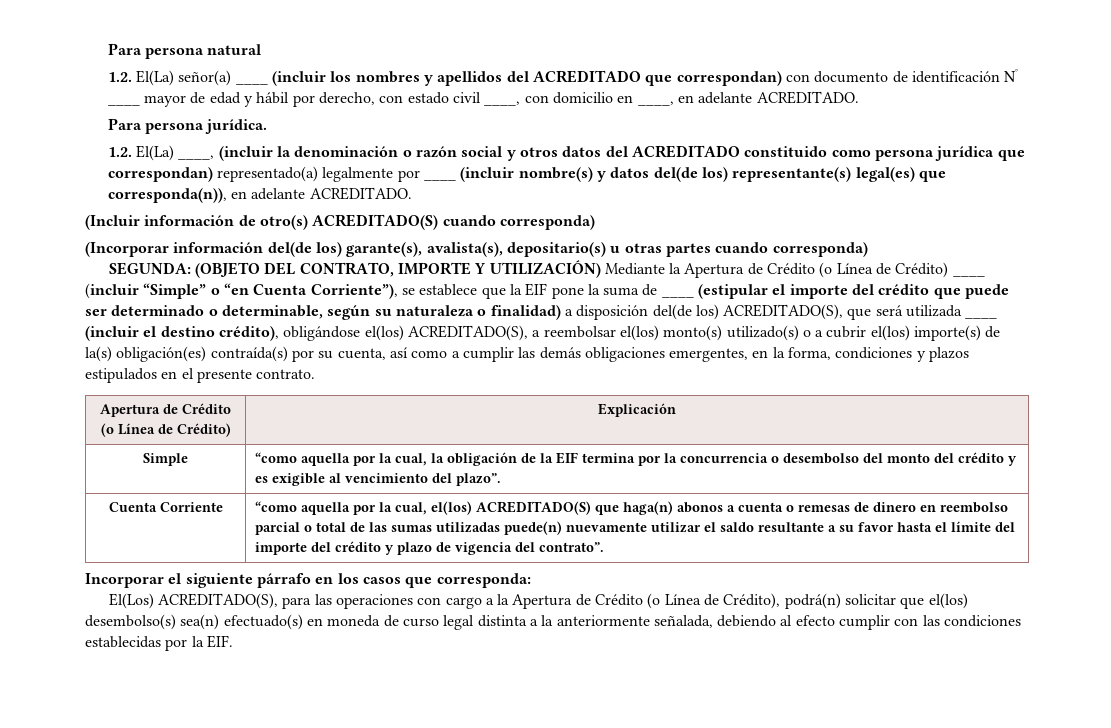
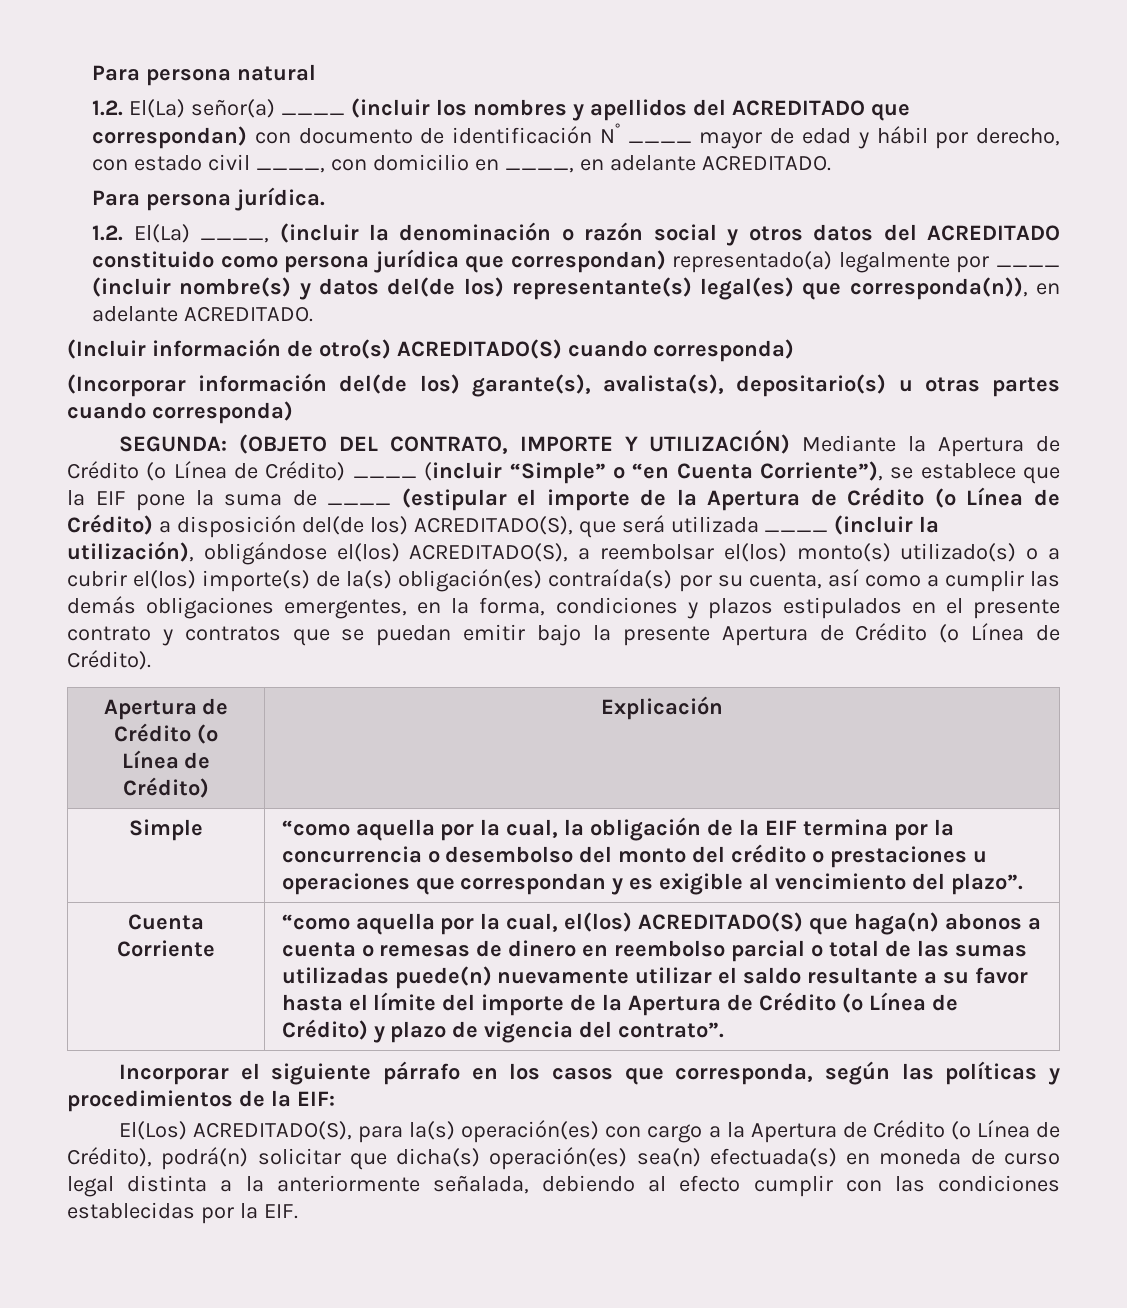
- (OBJETO DEL CONTRATO, IMPORTE Y UTILIZACIÓN) Mediante la Apertura de Crédito (o Línea de Crédito) ____ (incluir “Simple” o “en Cuenta Corriente”), se establece que la EIF pone la suma de ____ (estipular el importe del crédito que puede ser determinado o determinable, según su naturaleza o finalidad) a disposición del(de los) ACREDITADO(S), que será utilizada ____ (incluir el destino crédito), obligándose el(los) ACREDITADO(S), a reembolsar el(los) monto(s) utilizado(s) o a cubrir el(los) importe(s) de la(s) obligación(es) contraída(s) por su cuenta, así como a cumplir las demás obligaciones emergentes, en la forma, condiciones y plazos estipulados en el presente contrato.
+ (OBJETO DEL CONTRATO, IMPORTE Y UTILIZACIÓN) Mediante la Apertura de Crédito (o Línea de Crédito) ____ (incluir “Simple” o “en Cuenta Corriente”), se establece que la EIF pone la suma de ____ (estipular el importe de la Apertura de Crédito (o Línea de Crédito) a disposición del(de los) ACREDITADO(S), que será utilizada ____ (incluir la utilización), obligándose el(los) ACREDITADO(S), a reembolsar el(los) monto(s) utilizado(s) o a cubrir el(los) importe(s) de la(s) obligación(es) contraída(s) por su cuenta, así como a cumplir las demás obligaciones emergentes, en la forma, condiciones y plazos estipulados en el presente contrato y contratos que se puedan emitir bajo la presente Apertura de Crédito (o Línea de Crédito).
- Simple | “como aquella por la cual, la obligación de la EIF termina por la concurrencia o desembolso del monto del crédito y es exigible al vencimiento del plazo”.
+ Simple | “como aquella por la cual, la obligación de la EIF termina por la concurrencia o desembolso del monto del crédito o prestaciones u operaciones que correspondan y es exigible al vencimiento del plazo”.
- “como aquella por la cual, el(los) ACREDITADO(S) que haga(n) abonos a cuenta o remesas de dinero en reembolso parcial o total de las sumas utilizadas puede(n) nuevamente utilizar el saldo resultante a su favor hasta el límite del importe del crédito y plazo de vigencia del contrato”.
+ “como aquella por la cual, el(los) ACREDITADO(S) que haga(n) abonos a cuenta o remesas de dinero en reembolso parcial o total de las sumas utilizadas puede(n) nuevamente utilizar el saldo resultante a su favor hasta el límite del importe de la Apertura de Crédito (o Línea de Crédito) y plazo de vigencia del contrato”.
- Incorporar el siguiente párrafo en los casos que corresponda:
+ Incorporar el siguiente párrafo en los casos que corresponda, según las políticas y procedimientos de la EIF:
- El(Los) ACREDITADO(S), para las operaciones con cargo a la Apertura de Crédito (o Línea de Crédito), podrá(n) solicitar que el(los) desembolso(s) sea(n) efectuado(s) en moneda de curso legal distinta a la anteriormente señalada, debiendo al efecto cumplir con las condiciones establecidas por la EIF.
+ El(Los) ACREDITADO(S), para la(s) operación(es) con cargo a la Apertura de Crédito (o Línea de Crédito), podrá(n) solicitar que dicha(s) operación(es) sea(n) efectuada(s) en moneda de curso legal distinta a la anteriormente señalada, debiendo al efecto cumplir con las condiciones establecidas por la EIF.

